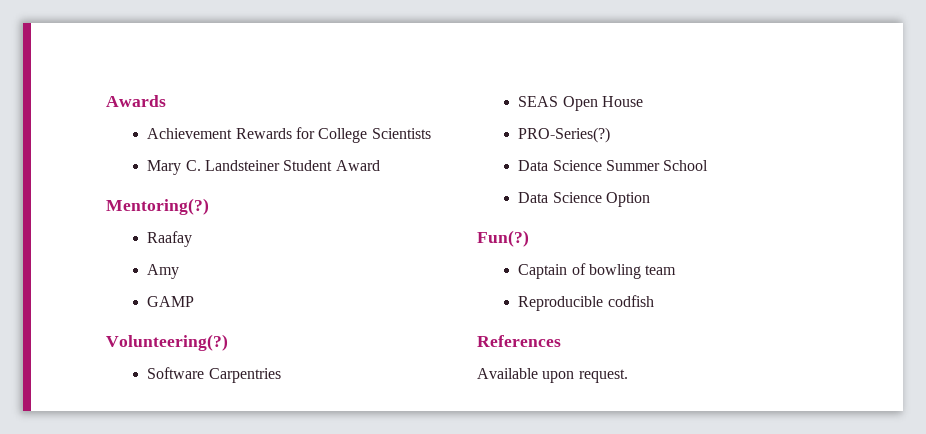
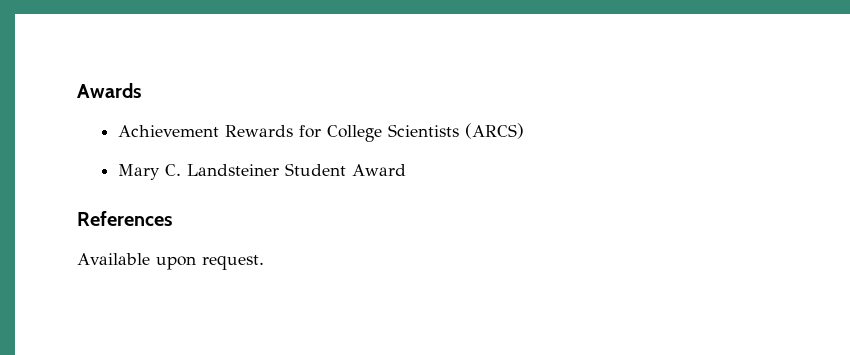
- Achievement Rewards for College Scientists
+ Achievement Rewards for College Scientists (ARCS)
- Mentoring(?)
- Raafay
- Amy
- GAMP
- Volunteering(?)
- Software Carpentries
- SEAS Open House
- PRO-Series(?)
- Data Science Summer School
- Data Science Option
- Fun(?)
- Captain of bowling team
- Reproducible codfish

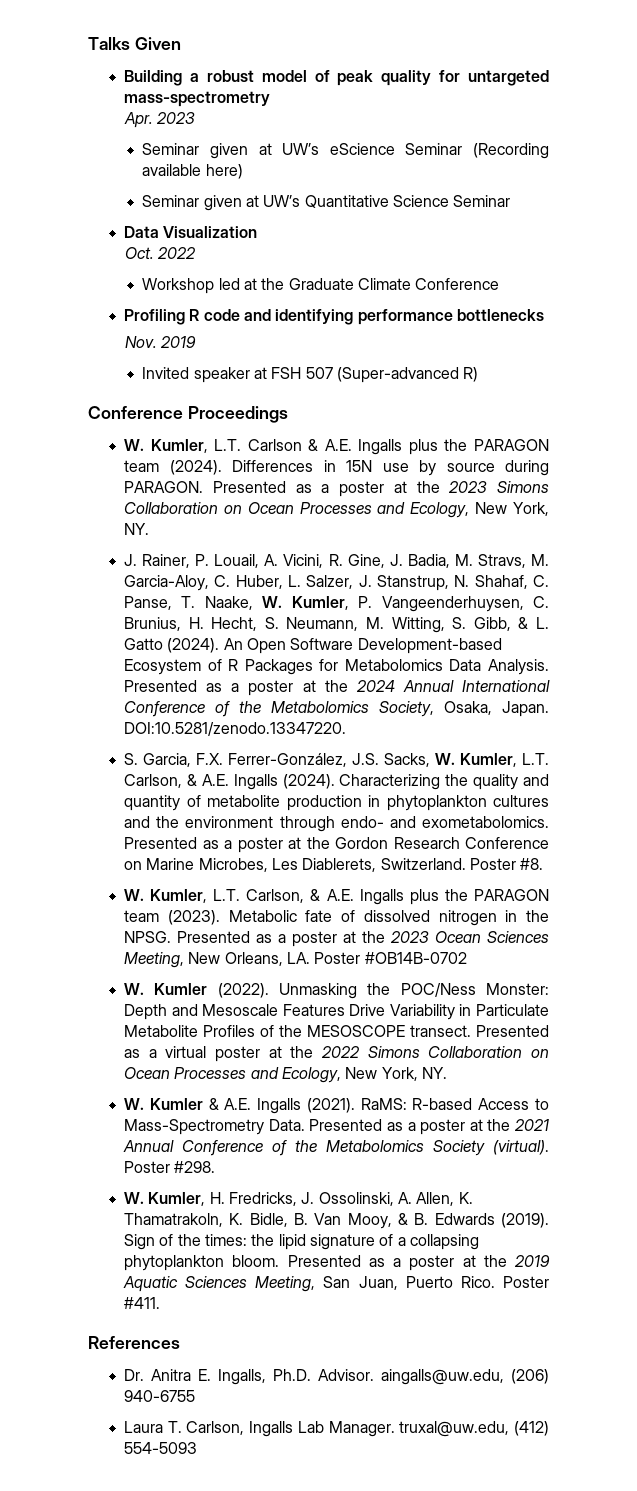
- Awards
- Achievement Rewards for College Scientists (ARCS)
- Mary C. Landsteiner Student Award
+ Talks Given
+ Building a robust model of peak quality for untargeted mass-spectrometry
+ Apr. 2023
+ Seminar given at UW’s eScience Seminar (Recording available here)
+ Seminar given at UW’s Quantitative Science Seminar
+ Data Visualization
+ Oct. 2022
+ Workshop led at the Graduate Climate Conference
+ Profiling R code and identifying performance bottlenecks
+ Nov. 2019
+ Invited speaker at FSH 507 (Super-advanced R)
+ Conference Proceedings
+ W. Kumler, L.T. Carlson & A.E. Ingalls plus the PARAGON team (2024). Differences in 15N use by source during PARAGON. Presented as a poster at the 2023 Simons Collaboration on Ocean Processes and Ecology, New York, NY.
+ J. Rainer, P. Louail, A. Vicini, R. Gine, J. Badia, M. Stravs, M. Garcia-Aloy, C. Huber, L. Salzer, J. Stanstrup, N. Shahaf, C. Panse, T. Naake, W. Kumler, P. Vangeenderhuysen, C. Brunius, H. Hecht, S. Neumann, M. Witting, S. Gibb, & L. Gatto (2024). An Open Software Development-based Ecosystem of R Packages for Metabolomics Data Analysis. Presented as a poster at the 2024 Annual International Conference of the Metabolomics Society, Osaka, Japan. DOI:10.5281/zenodo.13347220.
+ S. Garcia, F.X. Ferrer-González, J.S. Sacks, W. Kumler, L.T. Carlson, & A.E. Ingalls (2024). Characterizing the quality and quantity of metabolite production in phytoplankton cultures and the environment through endo- and exometabolomics. Presented as a poster at the Gordon Research Conference on Marine Microbes, Les Diablerets, Switzerland. Poster #8.
+ W. Kumler, L.T. Carlson, & A.E. Ingalls plus the PARAGON team (2023). Metabolic fate of dissolved nitrogen in the NPSG. Presented as a poster at the 2023 Ocean Sciences Meeting, New Orleans, LA. Poster #OB14B-0702
+ W. Kumler (2022). Unmasking the POC/Ness Monster: Depth and Mesoscale Features Drive Variability in Particulate Metabolite Profiles of the MESOSCOPE transect. Presented as a virtual poster at the 2022 Simons Collaboration on Ocean Processes and Ecology, New York, NY.
+ W. Kumler & A.E. Ingalls (2021). RaMS: R-based Access to Mass-Spectrometry Data. Presented as a poster at the 2021 Annual Conference of the Metabolomics Society (virtual). Poster #298.
+ W. Kumler, H. Fredricks, J. Ossolinski, A. Allen, K. Thamatrakoln, K. Bidle, B. Van Mooy, & B. Edwards (2019). Sign of the times: the lipid signature of a collapsing phytoplankton bloom. Presented as a poster at the 2019 Aquatic Sciences Meeting, San Juan, Puerto Rico. Poster #411.
  References
- Available upon request.
+ Dr. Anitra E. Ingalls, Ph.D. Advisor. aingalls@uw.edu, (206) 940-6755
+ Laura T. Carlson, Ingalls Lab Manager. truxal@uw.edu, (412) 554-5093

